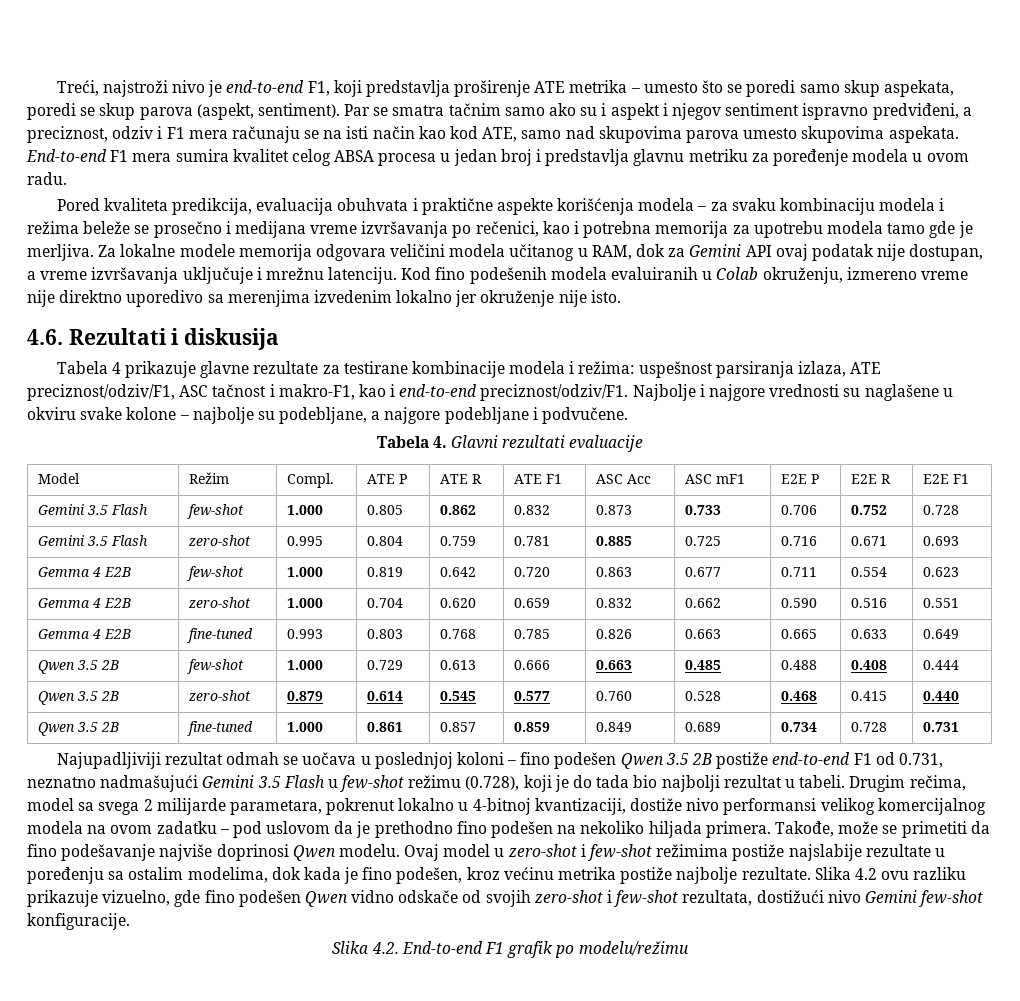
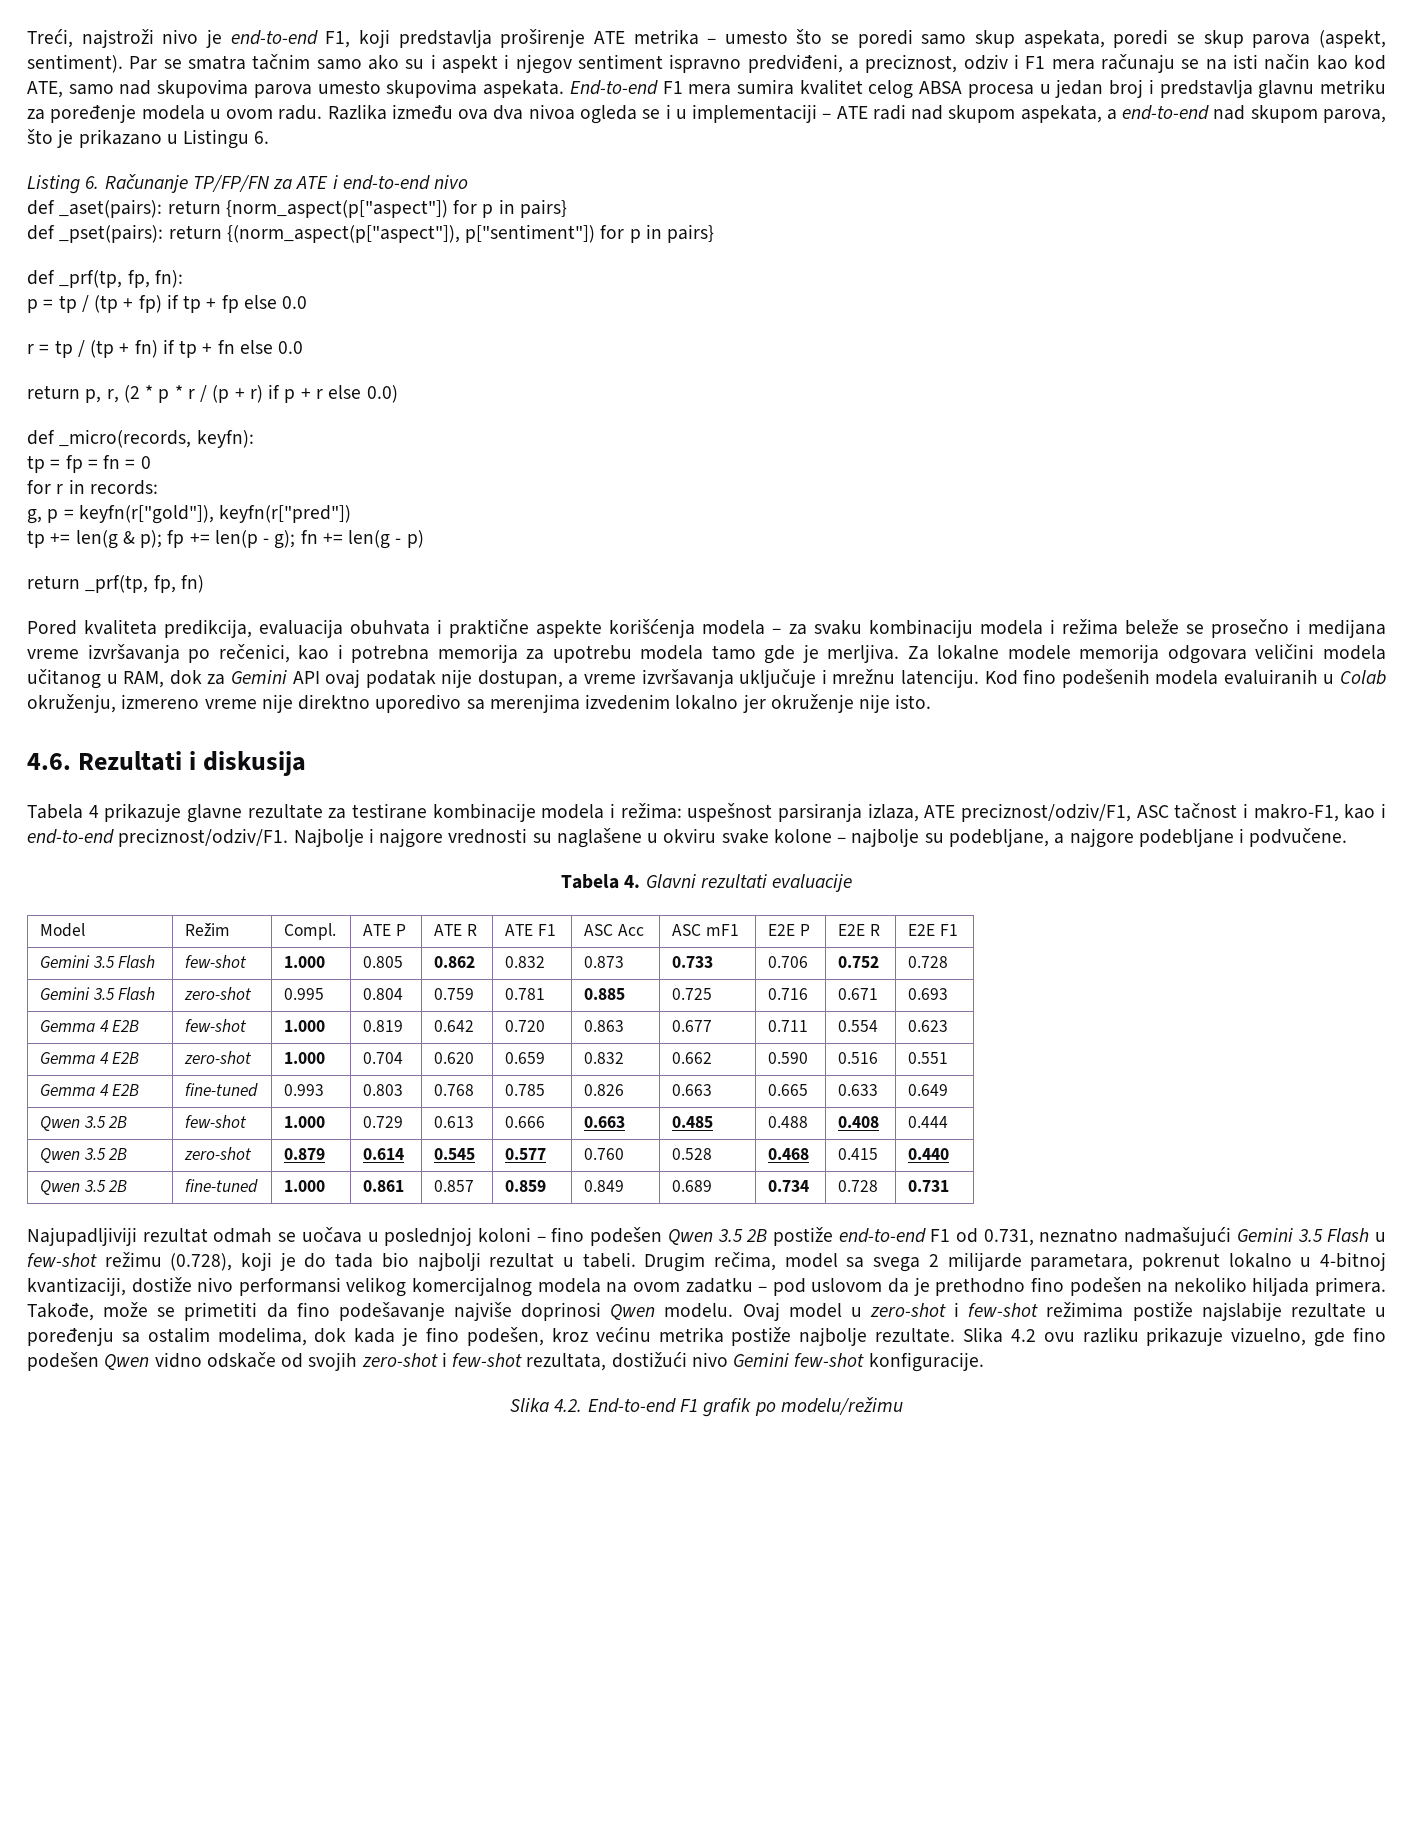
+ Razlika između ova dva nivoa ogleda se i u implementaciji – ATE radi nad skupom aspekata, a end-to-end nad skupom parova, što je prikazano u Listingu 6.
+ Listing 6. Računanje TP/FP/FN za ATE i end-to-end nivo
+ def _aset(pairs): return {norm_aspect(p["aspect"]) for p in pairs}
+ def _pset(pairs): return {(norm_aspect(p["aspect"]), p["sentiment"]) for p in pairs}
+ def _prf(tp, fp, fn):
+ p = tp / (tp + fp) if tp + fp else 0.0
+ r = tp / (tp + fn) if tp + fn else 0.0
+ return p, r, (2 * p * r / (p + r) if p + r else 0.0)
+ def _micro(records, keyfn):
+ tp = fp = fn = 0
+ for r in records:
+ g, p = keyfn(r["gold"]), keyfn(r["pred"])
+ tp += len(g & p); fp += len(p - g); fn += len(g - p)
+ return _prf(tp, fp, fn)

